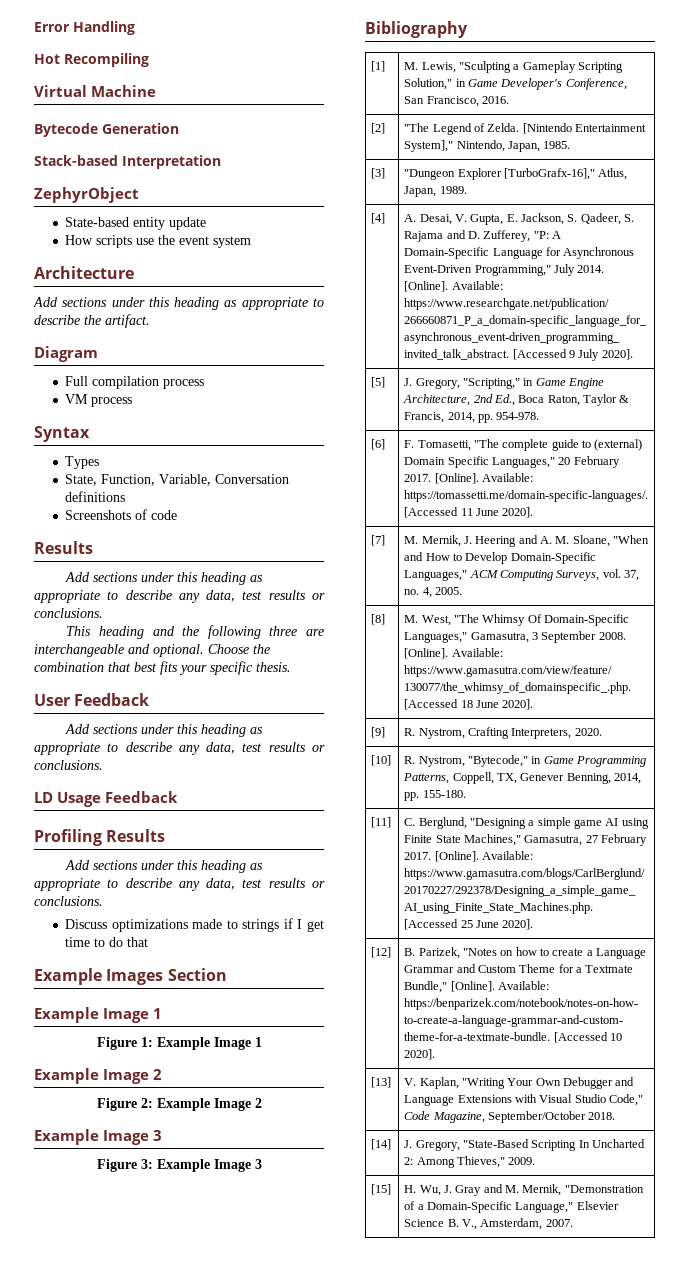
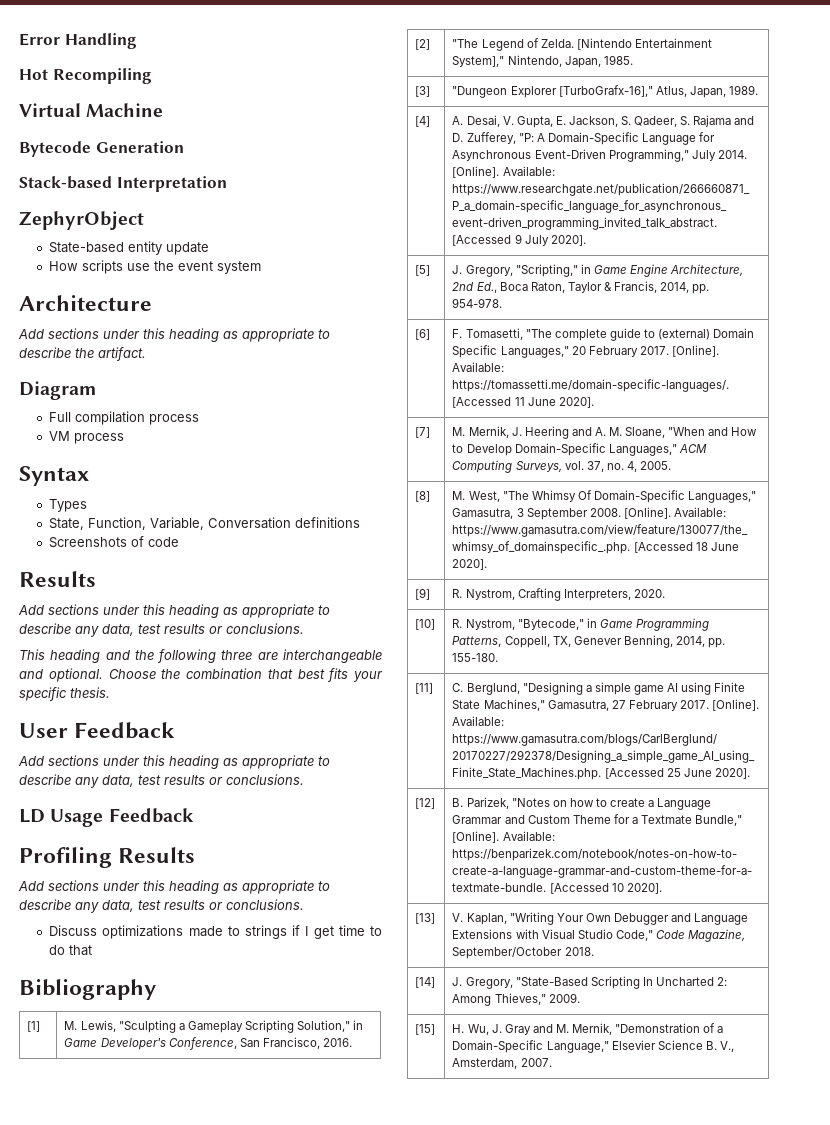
- Example Images Section
- Example Image 1
- Figure 1: Example Image 1
- Example Image 2
- Figure 2: Example Image 2
- Example Image 3
- Figure 3: Example Image 3

